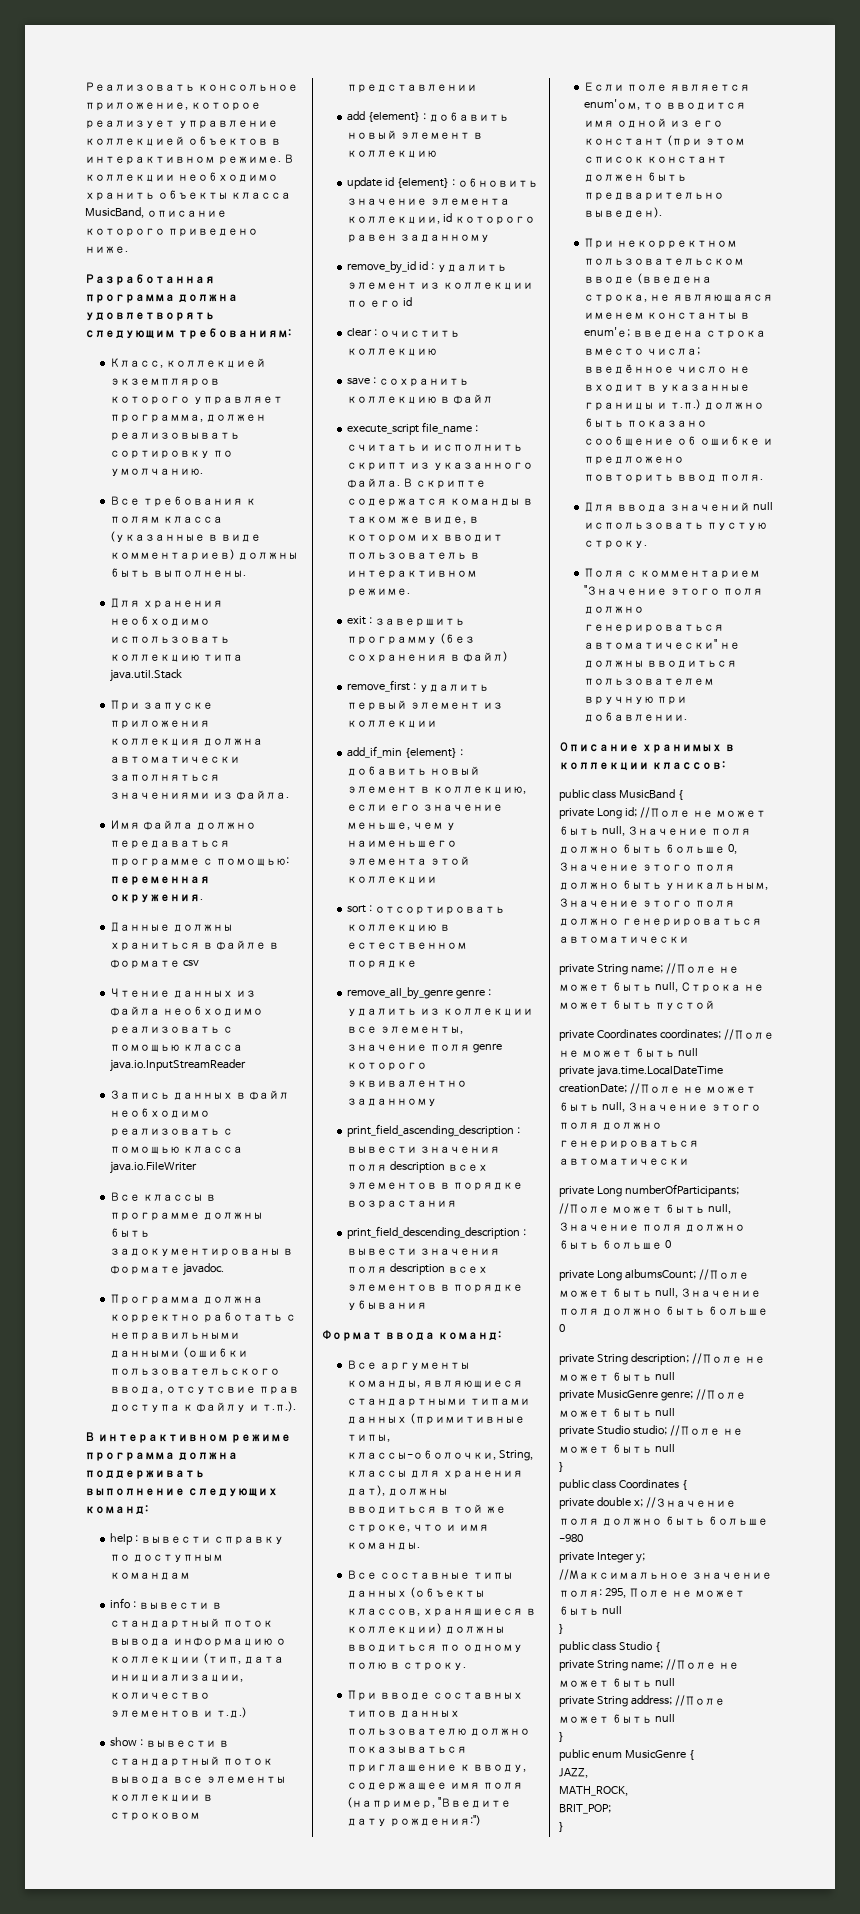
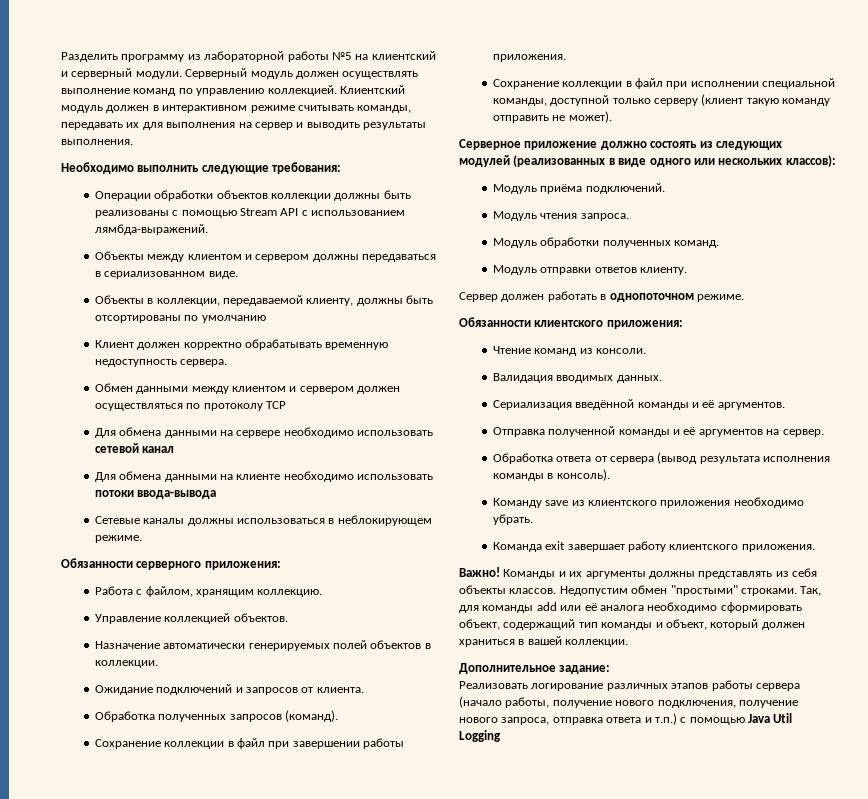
- Реализовать консольное приложение, которое реализует управление коллекцией объектов в интерактивном режиме. В коллекции необходимо хранить объекты класса MusicBand, описание которого приведено ниже.
- Разработанная программа должна удовлетворять следующим требованиям:
- Класс, коллекцией экземпляров которого управляет программа, должен реализовывать сортировку по умолчанию.
- Все требования к полям класса (указанные в виде комментариев) должны быть выполнены.
- Для хранения необходимо использовать коллекцию типа java.util.Stack
- При запуске приложения коллекция должна автоматически заполняться значениями из файла.
- Имя файла должно передаваться программе с помощью: переменная окружения.
- Данные должны храниться в файле в формате csv
- Чтение данных из файла необходимо реализовать с помощью класса java.io.InputStreamReader
- Запись данных в файл необходимо реализовать с помощью класса java.io.FileWriter
- Все классы в программе должны быть задокументированы в формате javadoc.
- Программа должна корректно работать с неправильными данными (ошибки пользовательского ввода, отсутсвие прав доступа к файлу и т.п.).
- В интерактивном режиме программа должна поддерживать выполнение следующих команд:
- help : вывести справку по доступным командам
- info : вывести в стандартный поток вывода информацию о коллекции (тип, дата инициализации, количество элементов и т.д.)
- show : вывести в стандартный поток вывода все элементы коллекции в строковом представлении
- add {element} : добавить новый элемент в коллекцию
- update id {element} : обновить значение элемента коллекции, id которого равен заданному
- remove_by_id id : удалить элемент из коллекции по его id
- clear : очистить коллекцию
- save : сохранить коллекцию в файл
- execute_script file_name : считать и исполнить скрипт из указанного файла. В скрипте содержатся команды в таком же виде, в котором их вводит пользователь в интерактивном режиме.
- exit : завершить программу (без сохранения в файл)
- remove_first : удалить первый элемент из коллекции
- add_if_min {element} : добавить новый элемент в коллекцию, если его значение меньше, чем у наименьшего элемента этой коллекции
- sort : отсортировать коллекцию в естественном порядке
- remove_all_by_genre genre : удалить из коллекции все элементы, значение поля genre которого эквивалентно заданному
- print_field_ascending_description : вывести значения поля description всех элементов в порядке возрастания
- print_field_descending_description : вывести значения поля description всех элементов в порядке убывания
- Формат ввода команд:
- Все аргументы команды, являющиеся стандартными типами данных (примитивные типы, классы-оболочки, String, классы для хранения дат), должны вводиться в той же строке, что и имя команды.
- Все составные типы данных (объекты классов, хранящиеся в коллекции) должны вводиться по одному полю в строку.
- При вводе составных типов данных пользователю должно показываться приглашение к вводу, содержащее имя поля (например, "Введите дату рождения:")
- Если поле является enum'ом, то вводится имя одной из его констант (при этом список констант должен быть предварительно выведен).
- При некорректном пользовательском вводе (введена строка, не являющаяся именем константы в enum'е; введена строка вместо числа; введённое число не входит в указанные границы и т.п.) должно быть показано сообщение об ошибке и предложено повторить ввод поля.
- Для ввода значений null использовать пустую строку.
- Поля с комментарием "Значение этого поля должно генерироваться автоматически" не должны вводиться пользователем вручную при добавлении.
- Описание хранимых в коллекции классов:
- public class MusicBand {
- private Long id; //Поле не может быть null, Значение поля должно быть больше 0, Значение этого поля должно быть уникальным, Значение этого поля должно генерироваться автоматически
- private String name; //Поле не может быть null, Строка не может быть пустой
- private Coordinates coordinates; //Поле не может быть null
- private java.time.LocalDateTime creationDate; //Поле не может быть null, Значение этого поля должно генерироваться автоматически
- private Long numberOfParticipants; //Поле может быть null, Значение поля должно быть больше 0
- private Long albumsCount; //Поле может быть null, Значение поля должно быть больше 0
- private String description; //Поле не может быть null
- private MusicGenre genre; //Поле может быть null
- private Studio studio; //Поле не может быть null
- }
- public class Coordinates {
- private double x; //Значение поля должно быть больше -980
- private Integer y; //Максимальное значение поля: 295, Поле не может быть null
- }
- public class Studio {
- private String name; //Поле не может быть null
- private String address; //Поле может быть null
- }
- public enum MusicGenre {
- JAZZ,
- MATH_ROCK,
- BRIT_POP;
- }
+ Разделить программу из лабораторной работы №5 на клиентский и серверный модули. Серверный модуль должен осуществлять выполнение команд по управлению коллекцией. Клиентский модуль должен в интерактивном режиме считывать команды, передавать их для выполнения на сервер и выводить результаты выполнения.
+ Необходимо выполнить следующие требования:
+ Операции обработки объектов коллекции должны быть реализованы с помощью Stream API с использованием лямбда-выражений.
+ Объекты между клиентом и сервером должны передаваться в сериализованном виде.
+ Объекты в коллекции, передаваемой клиенту, должны быть отсортированы по умолчанию
+ Клиент должен корректно обрабатывать временную недоступность сервера.
+ Обмен данными между клиентом и сервером должен осуществляться по протоколу TCP
+ Для обмена данными на сервере необходимо использовать сетевой канал
+ Для обмена данными на клиенте необходимо использовать потоки ввода-вывода
+ Сетевые каналы должны использоваться в неблокирующем режиме.
+ Обязанности серверного приложения:
+ Работа с файлом, хранящим коллекцию.
+ Управление коллекцией объектов.
+ Назначение автоматически генерируемых полей объектов в коллекции.
+ Ожидание подключений и запросов от клиента.
+ Обработка полученных запросов (команд).
+ Сохранение коллекции в файл при завершении работы приложения.
+ Сохранение коллекции в файл при исполнении специальной команды, доступной только серверу (клиент такую команду отправить не может).
+ Серверное приложение должно состоять из следующих модулей (реализованных в виде одного или нескольких классов):
+ Модуль приёма подключений.
+ Модуль чтения запроса.
+ Модуль обработки полученных команд.
+ Модуль отправки ответов клиенту.
+ Сервер должен работать в однопоточном режиме.
+ Обязанности клиентского приложения:
+ Чтение команд из консоли.
+ Валидация вводимых данных.
+ Сериализация введённой команды и её аргументов.
+ Отправка полученной команды и её аргументов на сервер.
+ Обработка ответа от сервера (вывод результата исполнения команды в консоль).
+ Команду save из клиентского приложения необходимо убрать.
+ Команда exit завершает работу клиентского приложения.
+ Важно! Команды и их аргументы должны представлять из себя объекты классов. Недопустим обмен "простыми" строками. Так, для команды add или её аналога необходимо сформировать объект, содержащий тип команды и объект, который должен храниться в вашей коллекции.
+ Дополнительное задание:
+ Реализовать логирование различных этапов работы сервера (начало работы, получение нового подключения, получение нового запроса, отправка ответа и т.п.) с помощью Java Util Logging

